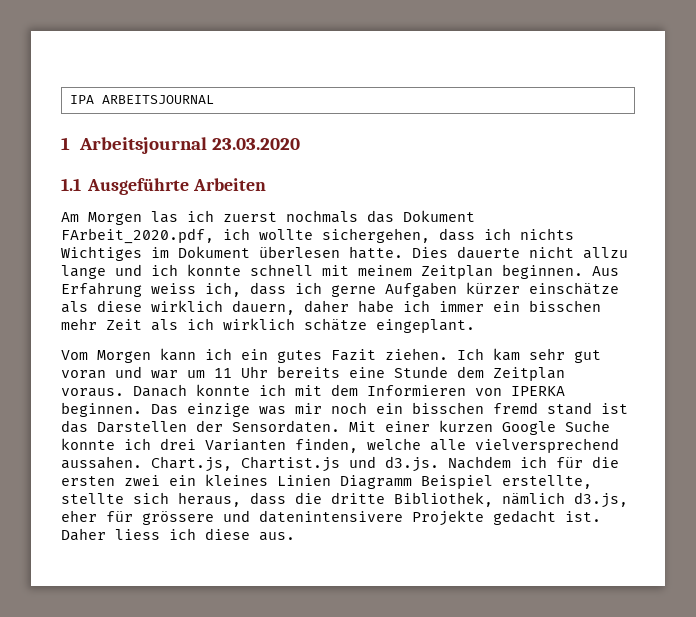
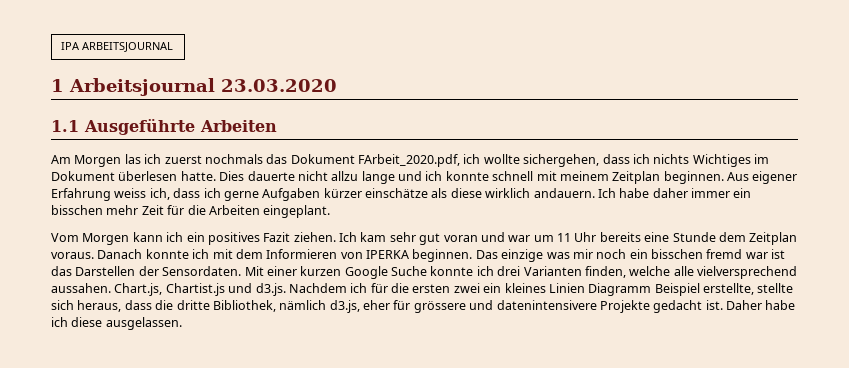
- Aus Erfahrung weiss ich, dass ich gerne Aufgaben kürzer einschätze als diese wirklich dauern, daher habe ich immer ein bisschen mehr Zeit als ich wirklich schätze eingeplant.
+ Aus eigener Erfahrung weiss ich, dass ich gerne Aufgaben kürzer einschätze als diese wirklich andauern. Ich habe daher immer ein bisschen mehr Zeit für die Arbeiten eingeplant.
- Vom Morgen kann ich ein gutes Fazit ziehen.
+ Vom Morgen kann ich ein positives Fazit ziehen.
- Das einzige was mir noch ein bisschen fremd stand ist das Darstellen der Sensordaten.
+ Das einzige was mir noch ein bisschen fremd war ist das Darstellen der Sensordaten.
- Daher liess ich diese aus.
+ Daher habe ich diese ausgelassen.

